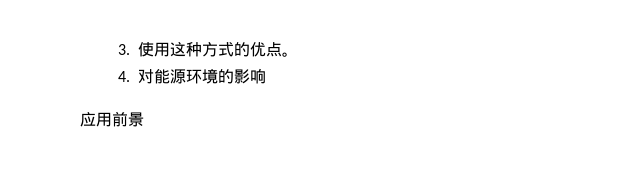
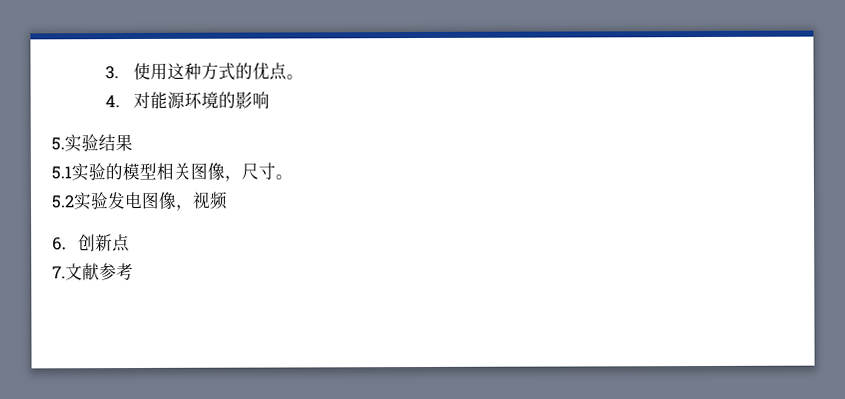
- 应用前景
+ 5.实验结果
+ 5.1实验的模型相关图像，尺寸。
+ 5.2实验发电图像，视频
+ 6．创新点
+ 7.文献参考

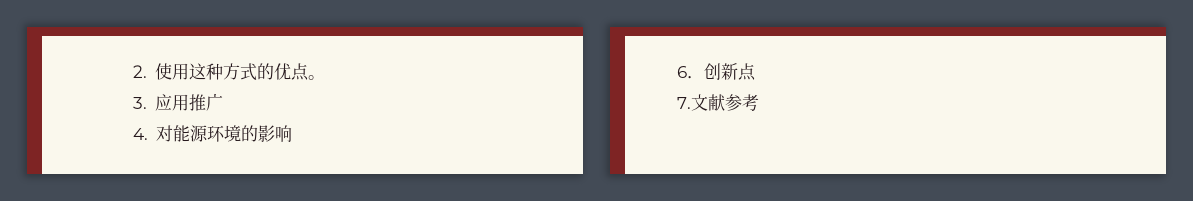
- 3.使用这种方式的优点。
+ 2.使用这种方式的优点。
+ 3.应用推广
- 5.实验结果
- 5.1实验的模型相关图像，尺寸。
- 5.2实验发电图像，视频

